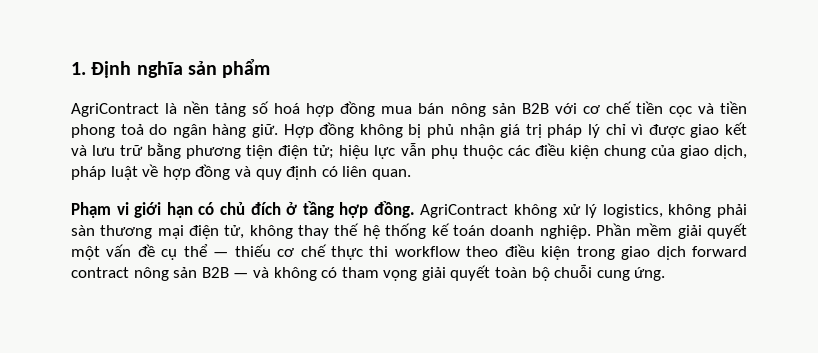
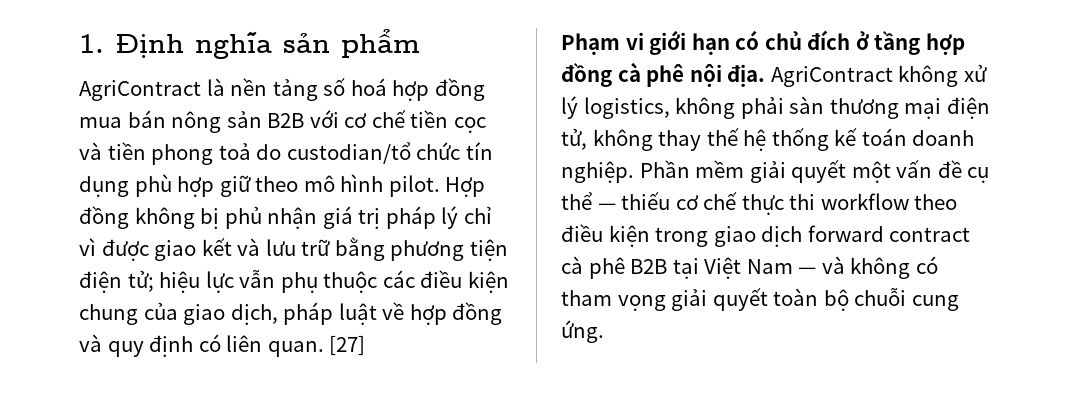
- AgriContract là nền tảng số hoá hợp đồng mua bán nông sản B2B với cơ chế tiền cọc và tiền phong toả do ngân hàng giữ.
+ AgriContract là nền tảng số hoá hợp đồng mua bán nông sản B2B với cơ chế tiền cọc và tiền phong toả do custodian/tổ chức tín dụng phù hợp giữ theo mô hình pilot.
+ [27]
- Phạm vi giới hạn có chủ đích ở tầng hợp đồng.
+ Phạm vi giới hạn có chủ đích ở tầng hợp đồng cà phê nội địa.
- Phần mềm giải quyết một vấn đề cụ thể — thiếu cơ chế thực thi workflow theo điều kiện trong giao dịch forward contract nông sản B2B — và không có tham vọng giải quyết toàn bộ chuỗi cung ứng.
+ Phần mềm giải quyết một vấn đề cụ thể — thiếu cơ chế thực thi workflow theo điều kiện trong giao dịch forward contract cà phê B2B tại Việt Nam — và không có tham vọng giải quyết toàn bộ chuỗi cung ứng.

